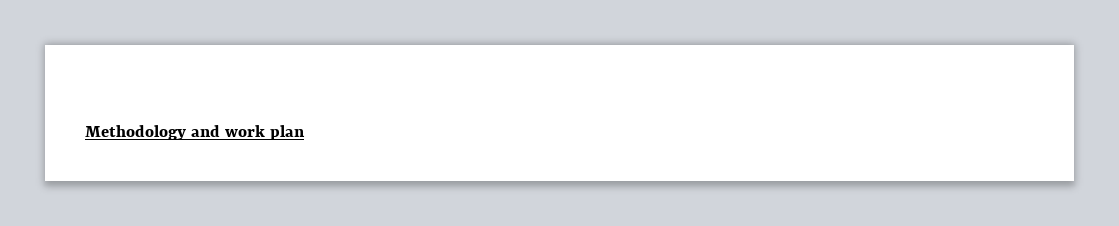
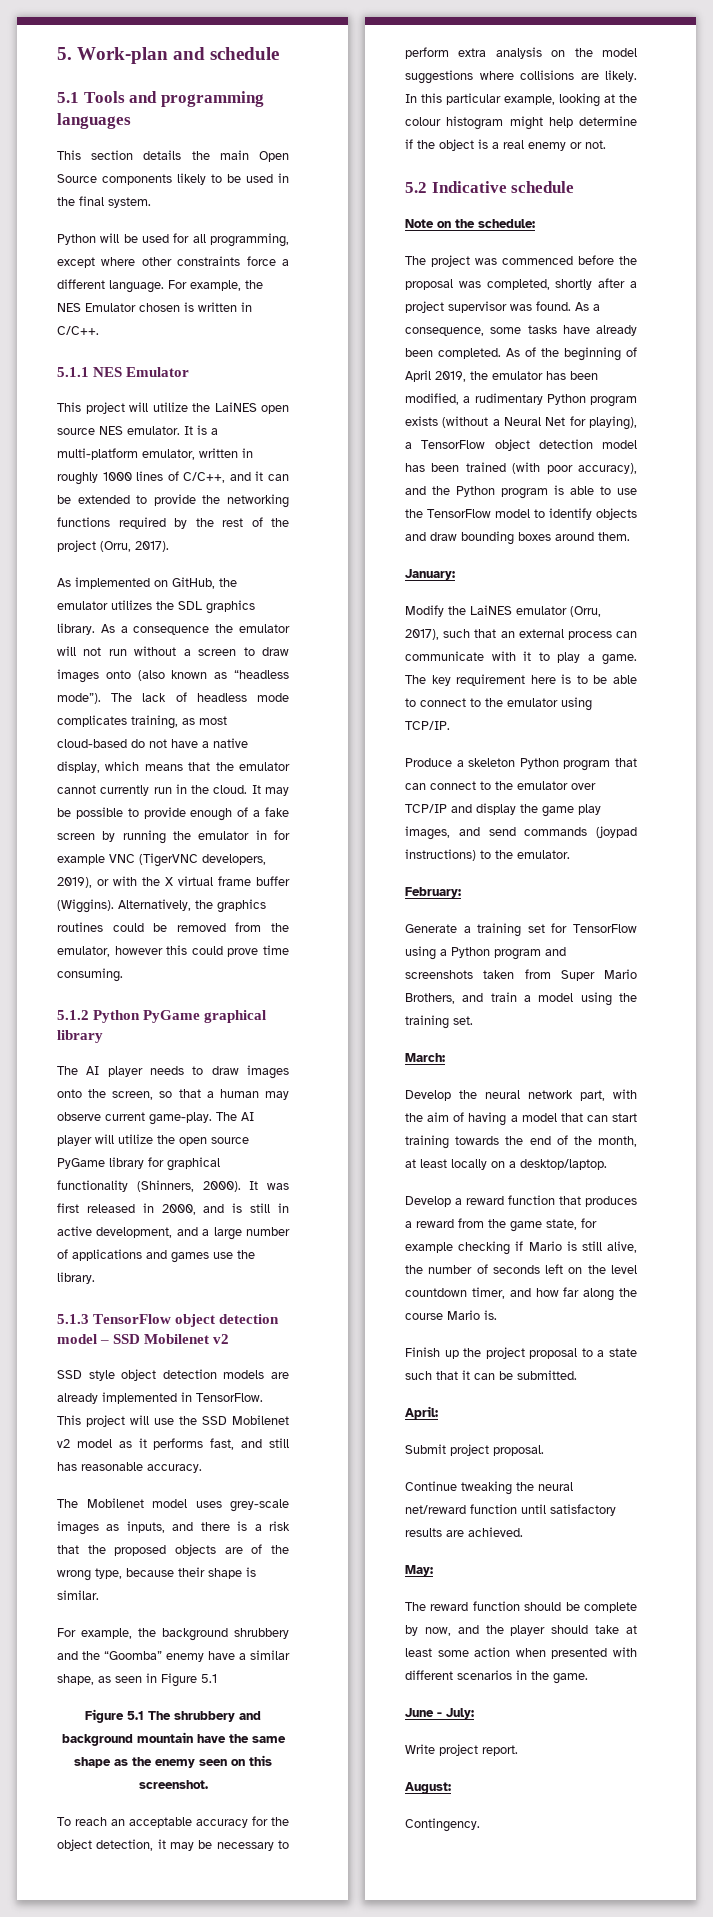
- Methodology and work plan
+ 5. Work-plan and schedule
+ 5.1 Tools and programming languages
+ This section details the main Open Source components likely to be used in the final system.
+ Python will be used for all programming, except where other constraints force a different language. For example, the NES Emulator chosen is written in C/C++.
+ 5.1.1 NES Emulator
+ This project will utilize the LaiNES open source NES emulator. It is a multi-platform emulator, written in roughly 1000 lines of C/C++, and it can be extended to provide the networking functions required by the rest of the project (Orru, 2017).
+ As implemented on GitHub, the emulator utilizes the SDL graphics library. As a consequence the emulator will not run without a screen to draw images onto (also known as “headless mode”). The lack of headless mode complicates training, as most cloud-based do not have a native display, which means that the emulator cannot currently run in the cloud. It may be possible to provide enough of a fake screen by running the emulator in for example VNC (TigerVNC developers, 2019), or with the X virtual frame buffer (Wiggins). Alternatively, the graphics routines could be removed from the emulator, however this could prove time consuming.
+ 5.1.2 Python PyGame graphical library
+ The AI player needs to draw images onto the screen, so that a human may observe current game-play. The AI player will utilize the open source PyGame library for graphical functionality (Shinners, 2000). It was first released in 2000, and is still in active development, and a large number of applications and games use the library.
+ 5.1.3 TensorFlow object detection model – SSD Mobilenet v2
+ SSD style object detection models are already implemented in TensorFlow. This project will use the SSD Mobilenet v2 model as it performs fast, and still has reasonable accuracy.
+ The Mobilenet model uses grey-scale images as inputs, and there is a risk that the proposed objects are of the wrong type, because their shape is similar.
+ For example, the background shrubbery and the “Goomba” enemy have a similar shape, as seen in Figure 5.1
+ Figure 5.1 The shrubbery and background mountain have the same shape as the enemy seen on this screenshot.
+ To reach an acceptable accuracy for the object detection, it may be necessary to perform extra analysis on the model suggestions where collisions are likely. In this particular example, looking at the colour histogram might help determine if the object is a real enemy or not.
+ 5.2 Indicative schedule
+ Note on the schedule:
+ The project was commenced before the proposal was completed, shortly after a project supervisor was found. As a consequence, some tasks have already been completed. As of the beginning of April 2019, the emulator has been modified, a rudimentary Python program exists (without a Neural Net for playing), a TensorFlow object detection model has been trained (with poor accuracy), and the Python program is able to use the TensorFlow model to identify objects and draw bounding boxes around them.
+ January:
+ Modify the LaiNES emulator (Orru, 2017), such that an external process can communicate with it to play a game. The key requirement here is to be able to connect to the emulator using TCP/IP.
+ Produce a skeleton Python program that can connect to the emulator over TCP/IP and display the game play images, and send commands (joypad instructions) to the emulator.
+ February:
+ Generate a training set for TensorFlow using a Python program and screenshots taken from Super Mario Brothers, and train a model using the training set.
+ March:
+ Develop the neural network part, with the aim of having a model that can start training towards the end of the month, at least locally on a desktop/laptop.
+ Develop a reward function that produces a reward from the game state, for example checking if Mario is still alive, the number of seconds left on the level countdown timer, and how far along the course Mario is.
+ Finish up the project proposal to a state such that it can be submitted.
+ April:
+ Submit project proposal.
+ Continue tweaking the neural net/reward function until satisfactory results are achieved.
+ May:
+ The reward function should be complete by now, and the player should take at least some action when presented with different scenarios in the game.
+ June - July:
+ Write project report.
+ August:
+ Contingency.

